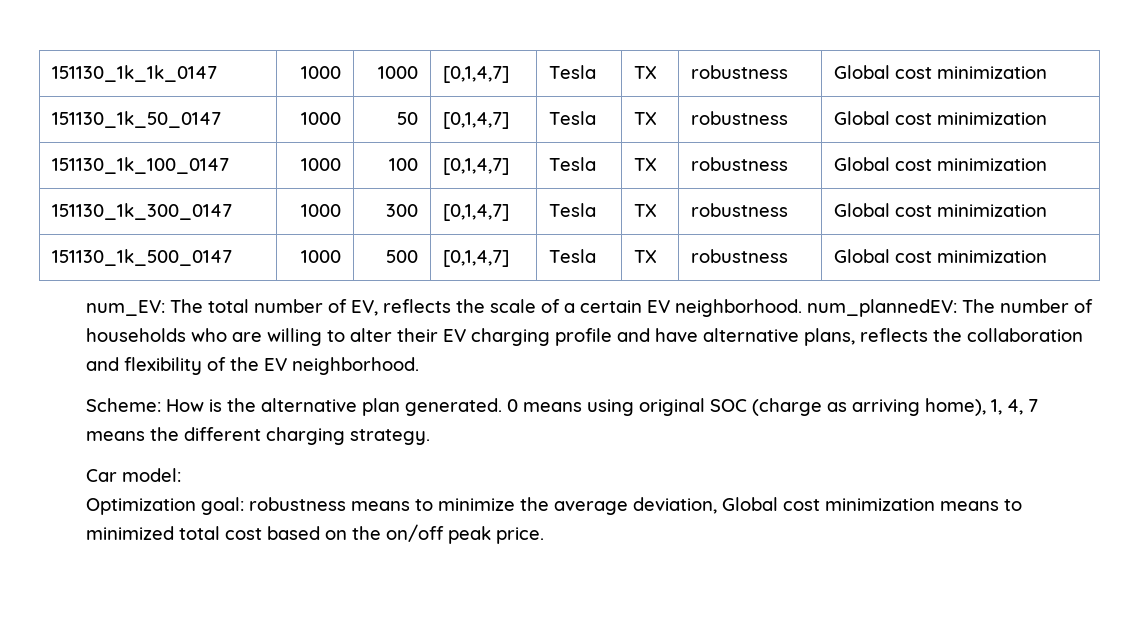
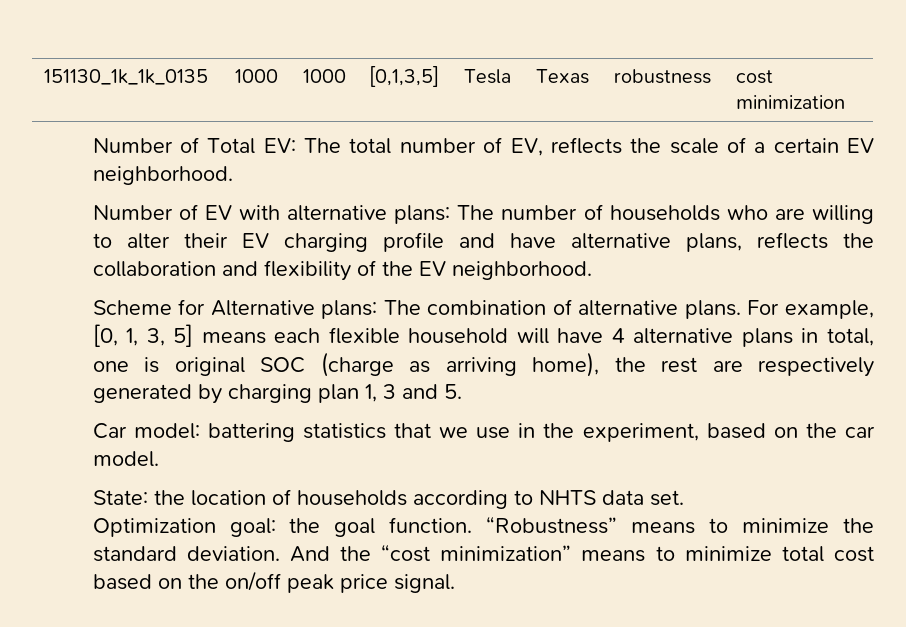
- 151130_1k_1k_0147 | 1000 | 1000 | [0,1,4,7] | Tesla | TX | robustness | Global cost minimization
- 151130_1k_50_0147 | 1000 | 50 | [0,1,4,7] | Tesla | TX | robustness | Global cost minimization
- 151130_1k_100_0147 | 1000 | 100 | [0,1,4,7] | Tesla | TX | robustness | Global cost minimization
- 151130_1k_300_0147 | 1000 | 300 | [0,1,4,7] | Tesla | TX | robustness | Global cost minimization
- 151130_1k_500_0147 | 1000 | 500 | [0,1,4,7] | Tesla | TX | robustness | Global cost minimization
- num_EV: The total number of EV, reflects the scale of a certain EV neighborhood. num_plannedEV: The number of households who are willing to alter their EV charging profile and have alternative plans, reflects the collaboration and flexibility of the EV neighborhood.
+ 151130_1k_1k_0135 | 1000 | 1000 | [0,1,3,5] | Tesla | Texas | robustness | cost minimization
+ Number of Total EV: The total number of EV, reflects the scale of a certain EV neighborhood.
+ Number of EV with alternative plans: The number of households who are willing to alter their EV charging profile and have alternative plans, reflects the collaboration and flexibility of the EV neighborhood.
- Scheme: How is the alternative plan generated. 0 means using original SOC (charge as arriving home), 1, 4, 7 means the different charging strategy.
- Car model:
- Optimization goal: robustness means to minimize the average deviation, Global cost minimization means to minimized total cost based on the on/off peak price.
+ Scheme for Alternative plans: The combination of alternative plans. For example, [0, 1, 3, 5] means each flexible household will have 4 alternative plans in total, one is original SOC (charge as arriving home), the rest are respectively generated by charging plan 1, 3 and 5.
+ Car model: battering statistics that we use in the experiment, based on the car model.
+ State: the location of households according to NHTS data set.
+ Optimization goal: the goal function. “Robustness” means to minimize the standard deviation. And the “cost minimization” means to minimize total cost based on the on/off peak price signal.

